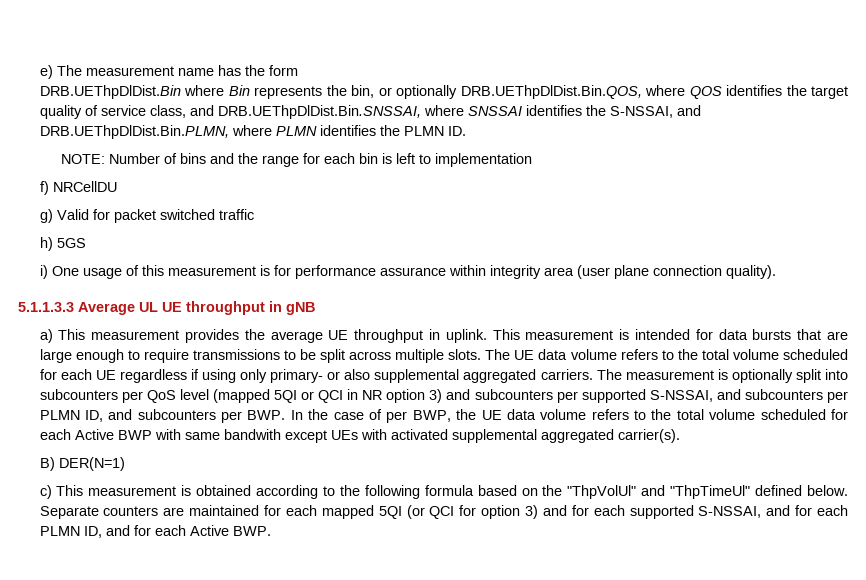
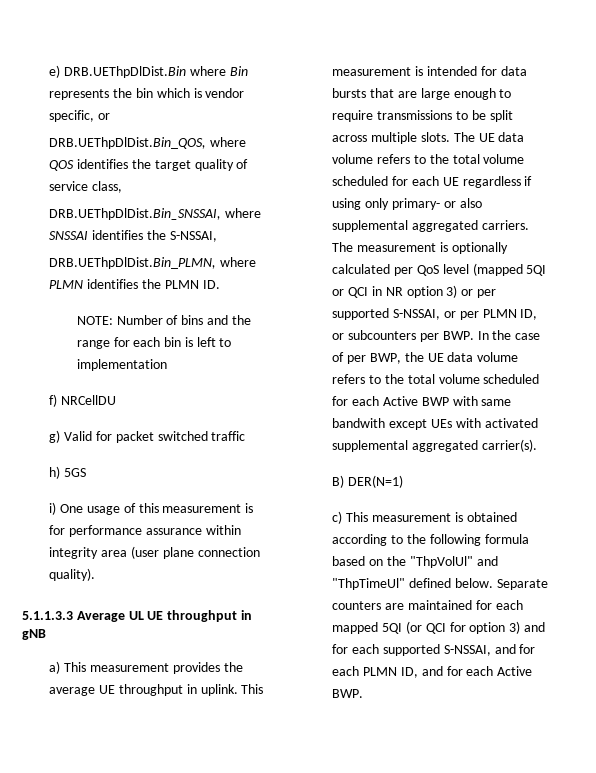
- e) The measurement name has the form
- DRB.UEThpDlDist.Bin where Bin represents the bin, or optionally DRB.UEThpDlDist.Bin.QOS, where QOS identifies the target quality of service class, and DRB.UEThpDlDist.Bin.SNSSAI, where SNSSAI identifies the S-NSSAI, and DRB.UEThpDlDist.Bin.PLMN, where PLMN identifies the PLMN ID.
+ e) DRB.UEThpDlDist.Bin where Bin represents the bin which is vendor specific, or
+ DRB.UEThpDlDist.Bin_QOS, where QOS identifies the target quality of service class,
+ DRB.UEThpDlDist.Bin_SNSSAI, where SNSSAI identifies the S-NSSAI,
+ DRB.UEThpDlDist.Bin_PLMN, where PLMN identifies the PLMN ID.
- The measurement is optionally split into subcounters per QoS level (mapped 5QI or QCI in NR option 3) and subcounters per supported S-NSSAI, and subcounters per PLMN ID, and subcounters per BWP. In the case of per BWP, the UE data volume refers to the total volume scheduled for each Active BWP with same bandwith except UEs with activated supplemental aggregated carrier(s).
+ The measurement is optionally calculated per QoS level (mapped 5QI or QCI in NR option 3) or per supported S-NSSAI, or per PLMN ID, or subcounters per BWP. In the case of per BWP, the UE data volume refers to the total volume scheduled for each Active BWP with same bandwith except UEs with activated supplemental aggregated carrier(s).

